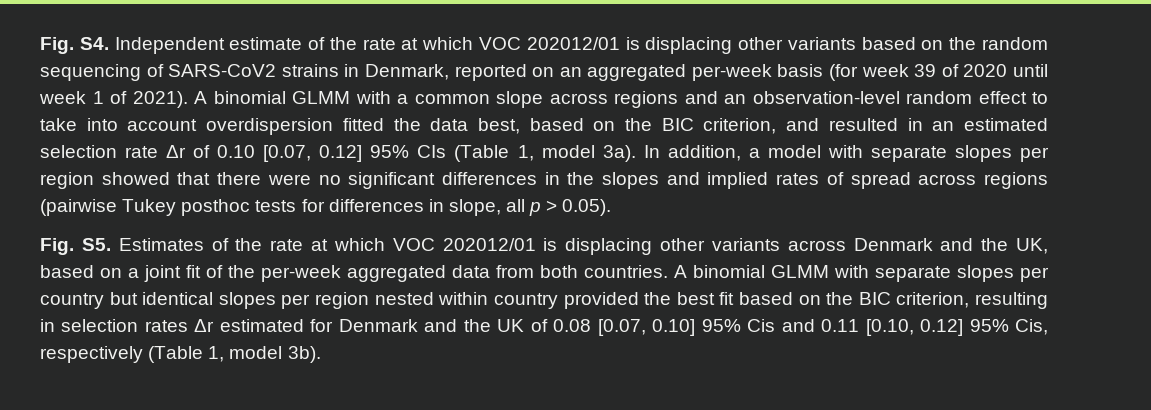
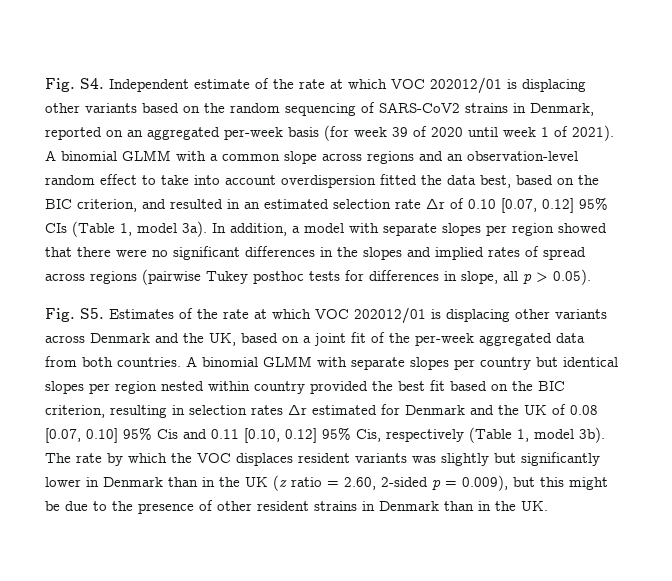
+ The rate by which the VOC displaces resident variants was slightly but significantly lower in Denmark than in the UK (z ratio = 2.60, 2-sided p = 0.009), but this might be due to the presence of other resident strains in Denmark than in the UK.

